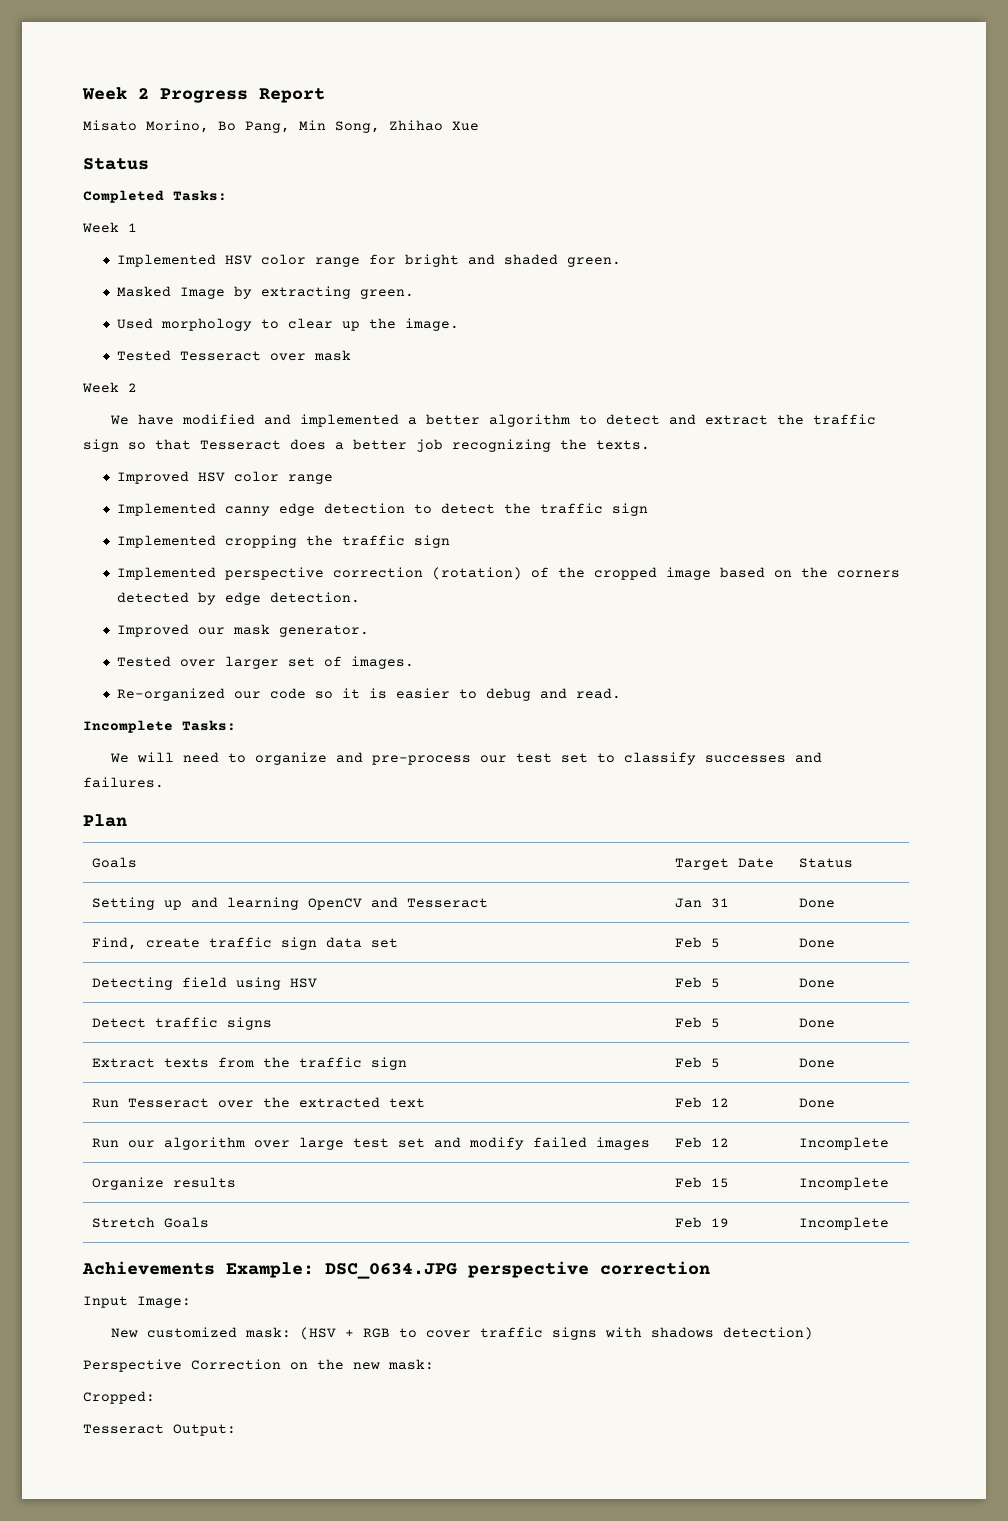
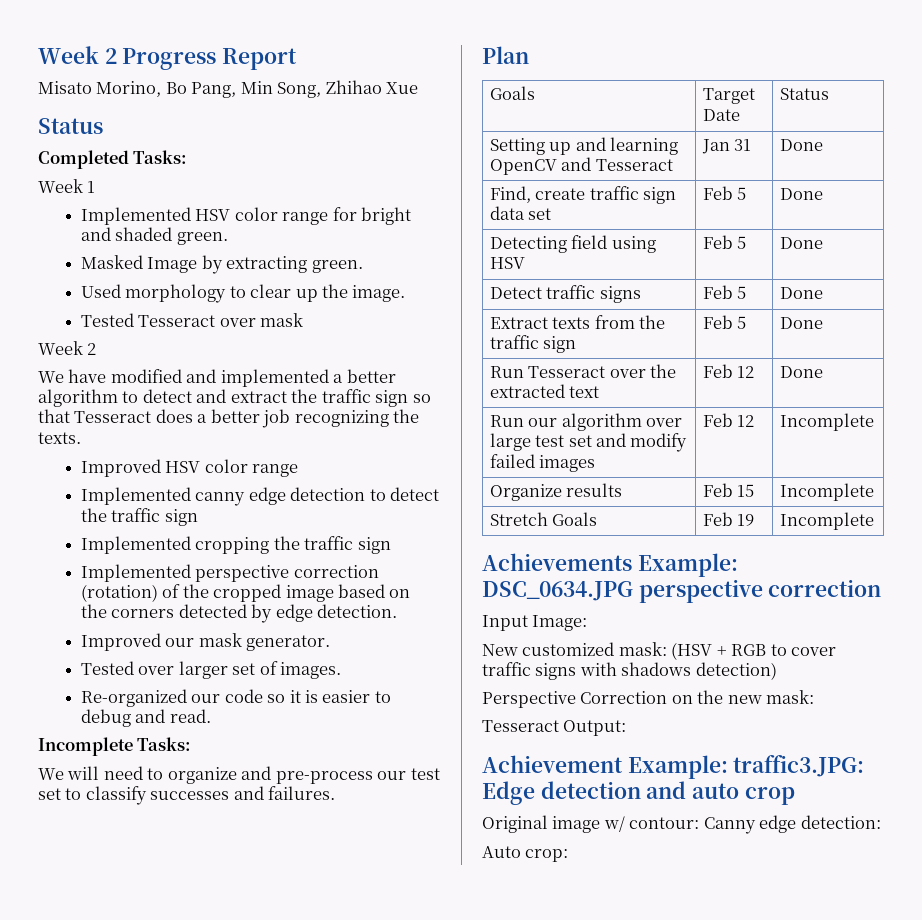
- Cropped:
+ Achievement Example: traffic3.JPG: Edge detection and auto crop
+ Original image w/ contour: Canny edge detection:
+ Auto crop:

